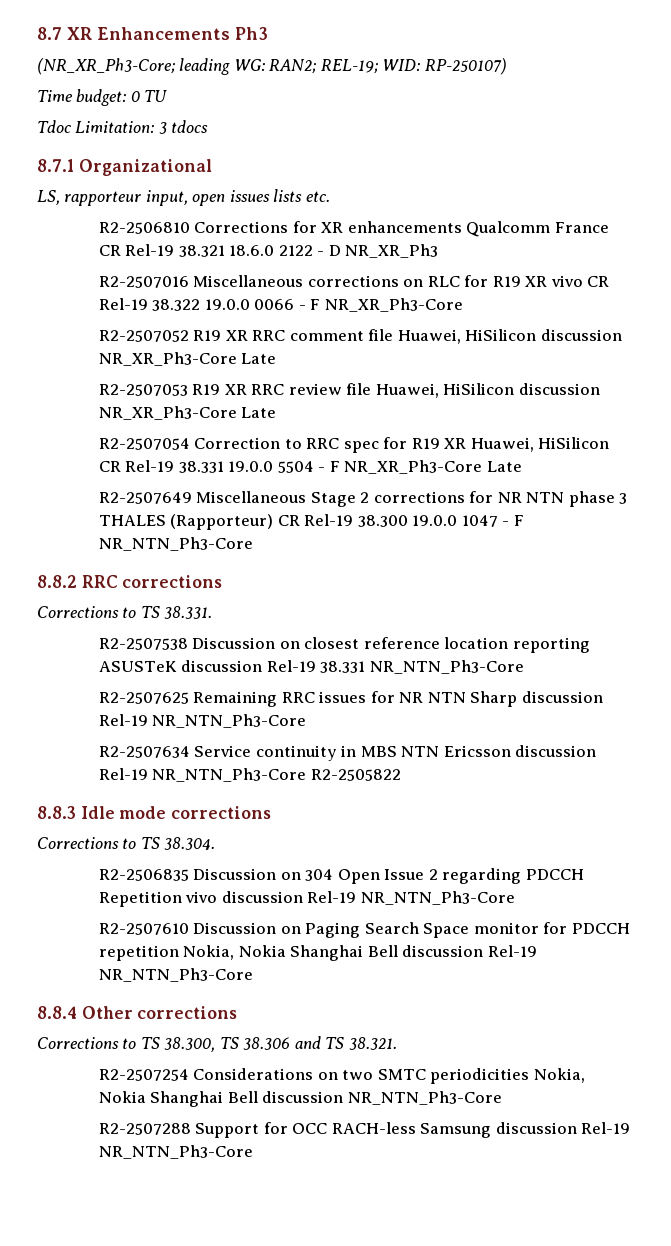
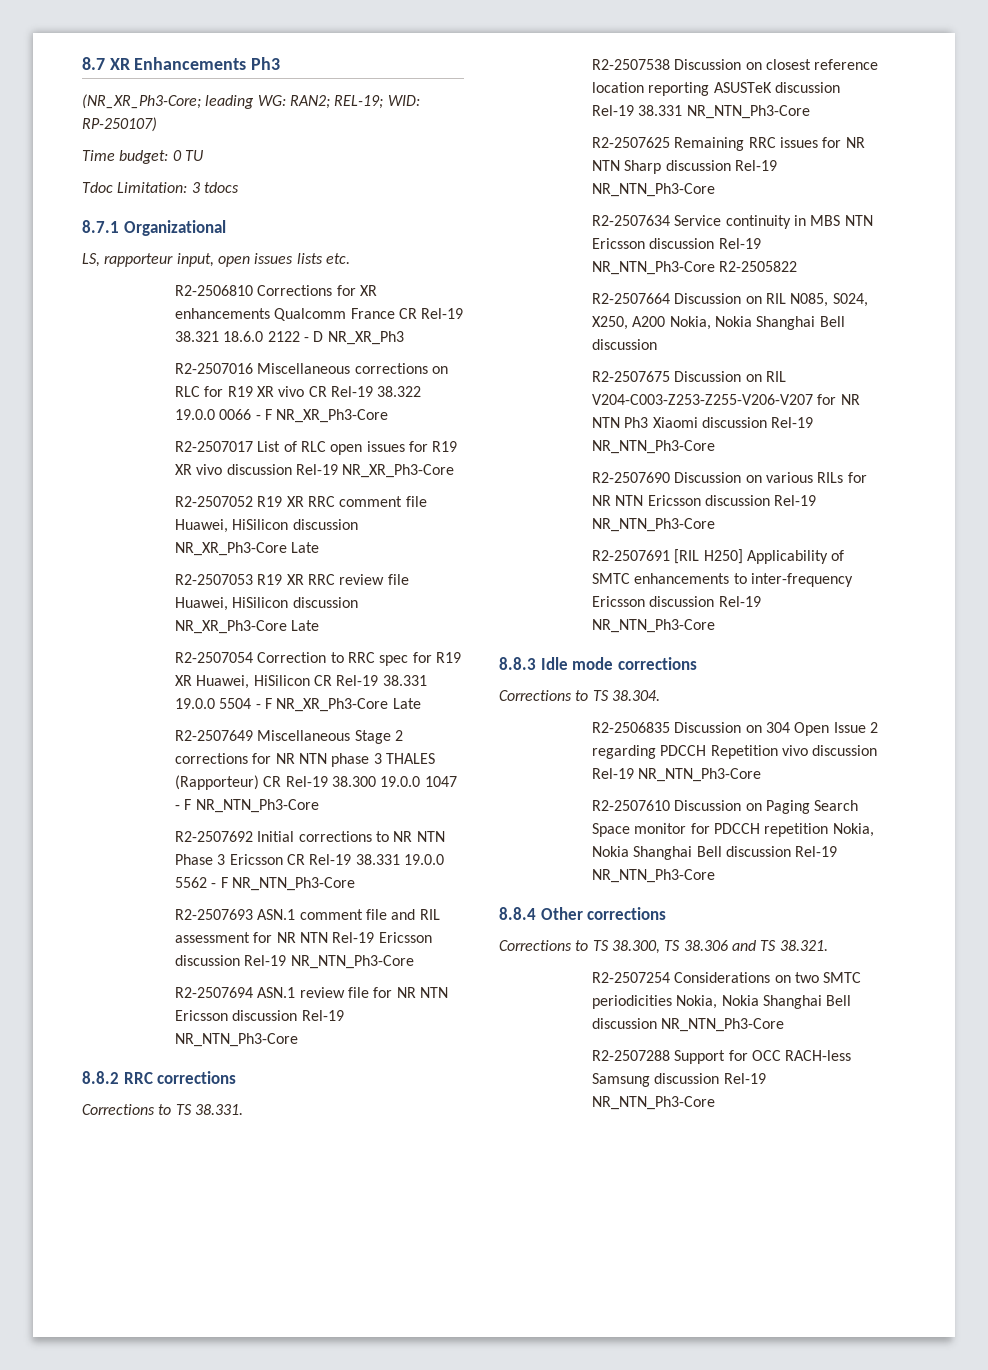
+ R2-2507017 List of RLC open issues for R19 XR vivo discussion Rel-19 NR_XR_Ph3-Core
+ R2-2507692 Initial corrections to NR NTN Phase 3 Ericsson CR Rel-19 38.331 19.0.0 5562 - F NR_NTN_Ph3-Core
+ R2-2507693 ASN.1 comment file and RIL assessment for NR NTN Rel-19 Ericsson discussion Rel-19 NR_NTN_Ph3-Core
+ R2-2507694 ASN.1 review file for NR NTN Ericsson discussion Rel-19 NR_NTN_Ph3-Core
+ R2-2507664 Discussion on RIL N085, S024, X250, A200 Nokia, Nokia Shanghai Bell discussion
+ R2-2507675 Discussion on RIL V204-C003-Z253-Z255-V206-V207 for NR NTN Ph3 Xiaomi discussion Rel-19 NR_NTN_Ph3-Core
+ R2-2507690 Discussion on various RILs for NR NTN Ericsson discussion Rel-19 NR_NTN_Ph3-Core
+ R2-2507691 [RIL H250] Applicability of SMTC enhancements to inter-frequency Ericsson discussion Rel-19 NR_NTN_Ph3-Core

